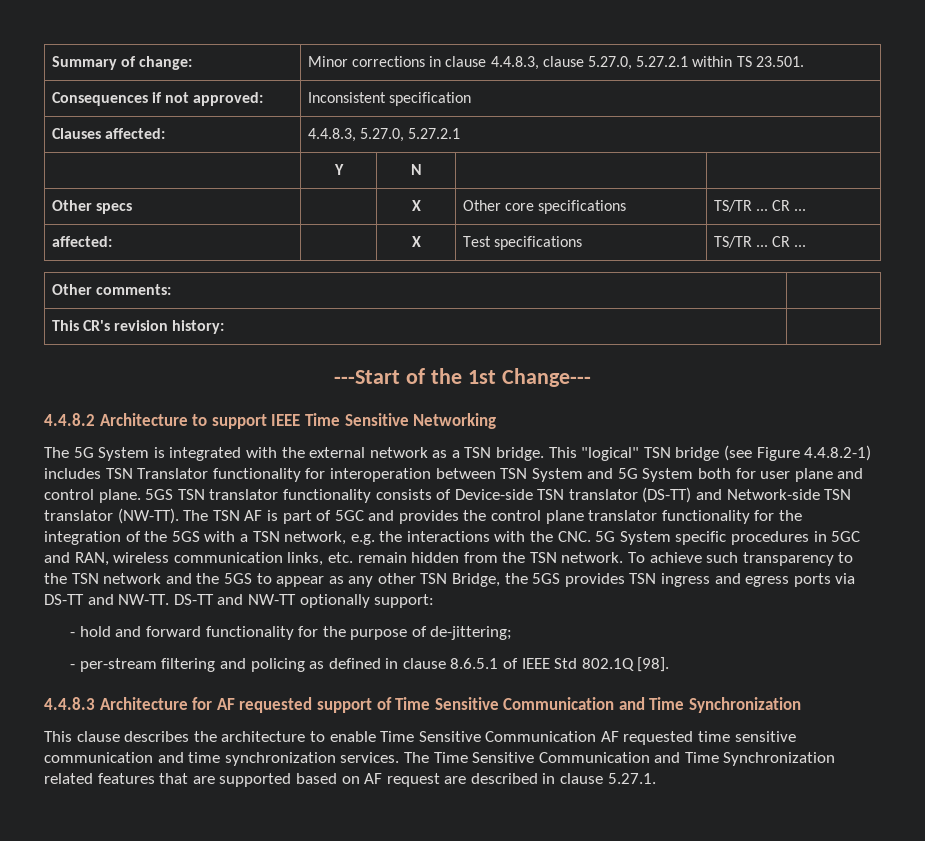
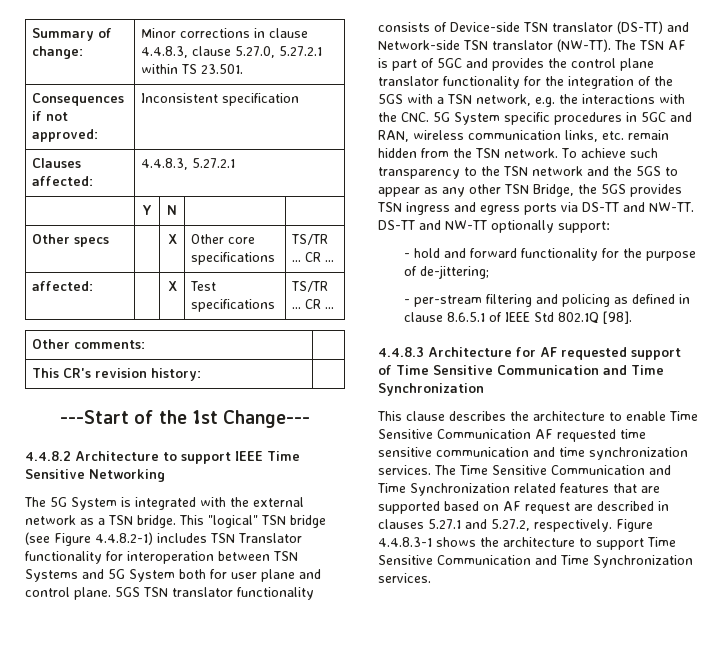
- Clauses affected: | 4.4.8.3, 5.27.0, 5.27.2.1
+ Clauses affected: | 4.4.8.3, 5.27.2.1
- This "logical" TSN bridge (see Figure 4.4.8.2-1) includes TSN Translator functionality for interoperation between TSN System and 5G System both for user plane and control plane.
+ This "logical" TSN bridge (see Figure 4.4.8.2-1) includes TSN Translator functionality for interoperation between TSN Systems and 5G System both for user plane and control plane.
- The Time Sensitive Communication and Time Synchronization related features that are supported based on AF request are described in clause 5.27.1.
+ The Time Sensitive Communication and Time Synchronization related features that are supported based on AF request are described in clauses 5.27.1 and 5.27.2, respectively. Figure 4.4.8.3-1 shows the architecture to support Time Sensitive Communication and Time Synchronization services.

